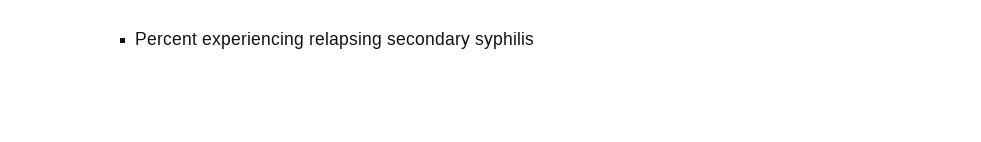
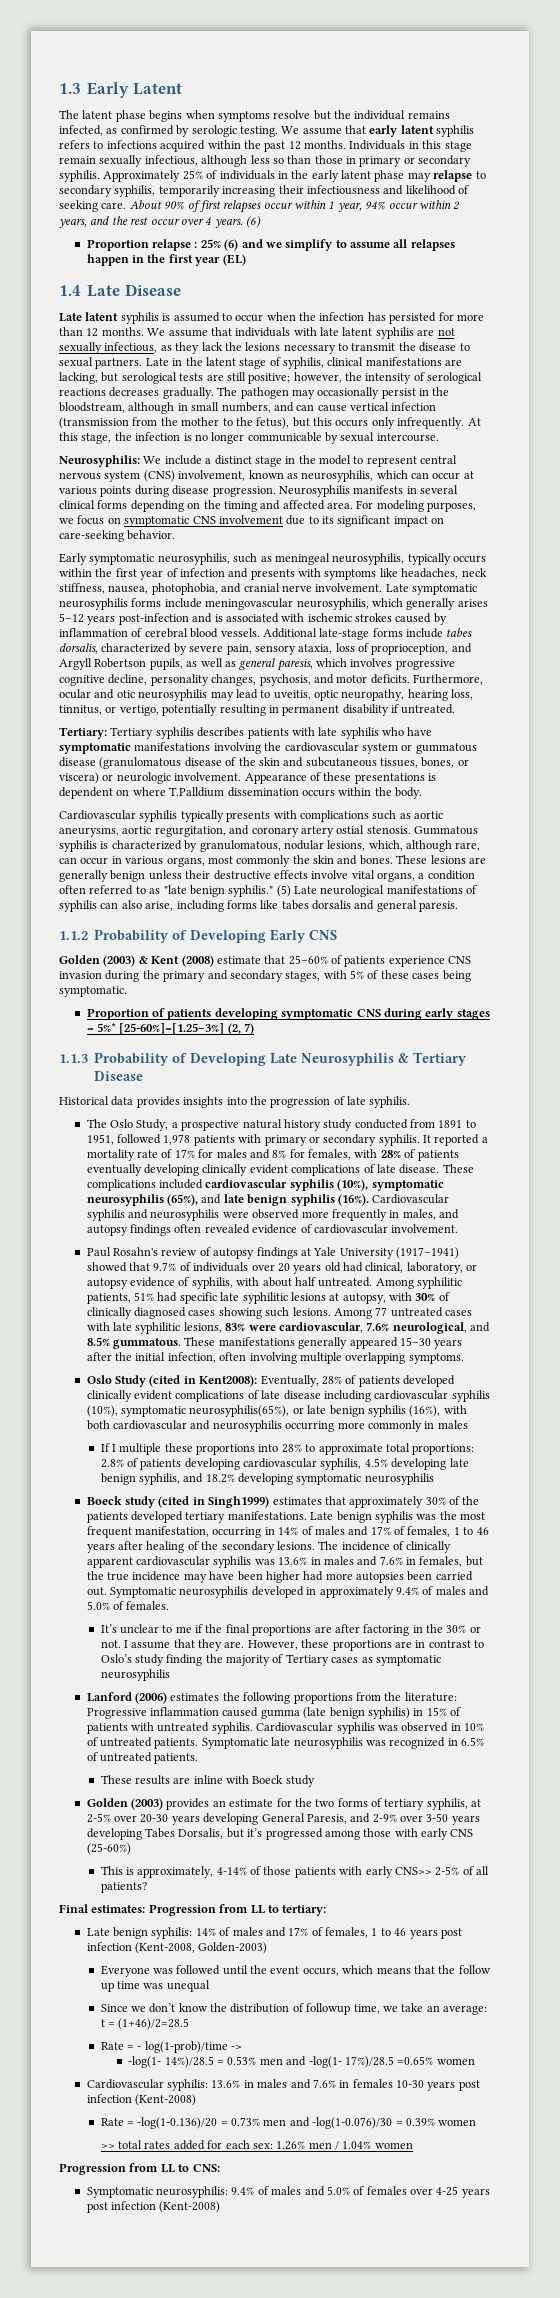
- Percent experiencing relapsing secondary syphilis
+ 1.3 Early Latent
+ The latent phase begins when symptoms resolve but the individual remains infected, as confirmed by serologic testing. We assume that early latent syphilis refers to infections acquired within the past 12 months. Individuals in this stage remain sexually infectious, although less so than those in primary or secondary syphilis. Approximately 25% of individuals in the early latent phase may relapse to secondary syphilis, temporarily increasing their infectiousness and likelihood of seeking care. About 90% of first relapses occur within 1 year, 94% occur within 2 years, and the rest occur over 4 years. (6)
+ Proportion relapse : 25% (6) and we simplify to assume all relapses happen in the first year (EL)
+ 1.4 Late Disease
+ Late latent syphilis is assumed to occur when the infection has persisted for more than 12 months. We assume that individuals with late latent syphilis are not sexually infectious, as they lack the lesions necessary to transmit the disease to sexual partners. Late in the latent stage of syphilis, clinical manifestations are lacking, but serological tests are still positive; however, the intensity of serological reactions decreases gradually. The pathogen may occasionally persist in the bloodstream, although in small numbers, and can cause vertical infection (transmission from the mother to the fetus), but this occurs only infrequently. At this stage, the infection is no longer communicable by sexual intercourse.
+ Neurosyphilis: We include a distinct stage in the model to represent central nervous system (CNS) involvement, known as neurosyphilis, which can occur at various points during disease progression. Neurosyphilis manifests in several clinical forms depending on the timing and affected area. For modeling purposes, we focus on symptomatic CNS involvement due to its significant impact on care-seeking behavior.
+ Early symptomatic neurosyphilis, such as meningeal neurosyphilis, typically occurs within the first year of infection and presents with symptoms like headaches, neck stiffness, nausea, photophobia, and cranial nerve involvement. Late symptomatic neurosyphilis forms include meningovascular neurosyphilis, which generally arises 5–12 years post-infection and is associated with ischemic strokes caused by inflammation of cerebral blood vessels. Additional late-stage forms include tabes dorsalis, characterized by severe pain, sensory ataxia, loss of proprioception, and Argyll Robertson pupils, as well as general paresis, which involves progressive cognitive decline, personality changes, psychosis, and motor deficits. Furthermore, ocular and otic neurosyphilis may lead to uveitis, optic neuropathy, hearing loss, tinnitus, or vertigo, potentially resulting in permanent disability if untreated.
+ Tertiary: Tertiary syphilis describes patients with late syphilis who have symptomatic manifestations involving the cardiovascular system or gummatous disease (granulomatous disease of the skin and subcutaneous tissues, bones, or viscera) or neurologic involvement. Appearance of these presentations is dependent on where T.Palldium dissemination occurs within the body.
+ Cardiovascular syphilis typically presents with complications such as aortic aneurysms, aortic regurgitation, and coronary artery ostial stenosis. Gummatous syphilis is characterized by granulomatous, nodular lesions, which, although rare, can occur in various organs, most commonly the skin and bones. These lesions are generally benign unless their destructive effects involve vital organs, a condition often referred to as "late benign syphilis." (5) Late neurological manifestations of syphilis can also arise, including forms like tabes dorsalis and general paresis.
+ 1.1.2 Probability of Developing Early CNS
+ Golden (2003) & Kent (2008) estimate that 25–60% of patients experience CNS invasion during the primary and secondary stages, with 5% of these cases being symptomatic.
+ Proportion of patients developing symptomatic CNS during early stages = 5%* [25-60%]=[1.25–3%] (2, 7)
+ 1.1.3 Probability of Developing Late Neurosyphilis & Tertiary Disease
+ Historical data provides insights into the progression of late syphilis.
+ The Oslo Study, a prospective natural history study conducted from 1891 to 1951, followed 1,978 patients with primary or secondary syphilis. It reported a mortality rate of 17% for males and 8% for females, with 28% of patients eventually developing clinically evident complications of late disease. These complications included cardiovascular syphilis (10%), symptomatic neurosyphilis (65%), and late benign syphilis (16%). Cardiovascular syphilis and neurosyphilis were observed more frequently in males, and autopsy findings often revealed evidence of cardiovascular involvement.
+ Paul Rosahn's review of autopsy findings at Yale University (1917–1941) showed that 9.7% of individuals over 20 years old had clinical, laboratory, or autopsy evidence of syphilis, with about half untreated. Among syphilitic patients, 51% had specific late syphilitic lesions at autopsy, with 30% of clinically diagnosed cases showing such lesions. Among 77 untreated cases with late syphilitic lesions, 83% were cardiovascular, 7.6% neurological, and 8.5% gummatous. These manifestations generally appeared 15–30 years after the initial infection, often involving multiple overlapping symptoms.
+ Oslo Study (cited in Kent2008): Eventually, 28% of patients developed clinically evident complications of late disease including cardiovascular syphilis (10%), symptomatic neurosyphilis(65%), or late benign syphilis (16%), with both cardiovascular and neurosyphilis occurring more commonly in males
+ If I multiple these proportions into 28% to approximate total proportions: 2.8% of patients developing cardiovascular syphilis, 4.5% developing late benign syphilis, and 18.2% developing symptomatic neurosyphilis
+ Boeck study (cited in Singh1999) estimates that approximately 30% of the patients developed tertiary manifestations. Late benign syphilis was the most frequent manifestation, occurring in 14% of males and 17% of females, 1 to 46 years after healing of the secondary lesions. The incidence of clinically apparent cardiovascular syphilis was 13.6% in males and 7.6% in females, but the true incidence may have been higher had more autopsies been carried out. Symptomatic neurosyphilis developed in approximately 9.4% of males and 5.0% of females.
+ It’s unclear to me if the final proportions are after factoring in the 30% or not. I assume that they are. However, these proportions are in contrast to Oslo’s study finding the majority of Tertiary cases as symptomatic neurosyphilis
+ Lanford (2006) estimates the following proportions from the literature: Progressive inflammation caused gumma (late benign syphilis) in 15% of patients with untreated syphilis. Cardiovascular syphilis was observed in 10% of untreated patients. Symptomatic late neurosyphilis was recognized in 6.5% of untreated patients.
+ These results are inline with Boeck study
+ Golden (2003) provides an estimate for the two forms of tertiary syphilis, at 2-5% over 20-30 years developing General Paresis, and 2-9% over 3-50 years developing Tabes Dorsalis, but it’s progressed among those with early CNS (25-60%)
+ This is approximately, 4-14% of those patients with early CNS>> 2-5% of all patients?
+ Final estimates: Progression from LL to tertiary:
+ Late benign syphilis: 14% of males and 17% of females, 1 to 46 years post infection (Kent-2008, Golden-2003)
+ Everyone was followed until the event occurs, which means that the follow up time was unequal
+ Since we don’t know the distribution of followup time, we take an average: t = (1+46)/2=28.5
+ Rate = - log(1-prob)/time ->
+ -log(1- 14%)/28.5 = 0.53% men and -log(1- 17%)/28.5 =0.65% women
+ Cardiovascular syphilis: 13.6% in males and 7.6% in females 10-30 years post infection (Kent-2008)
+ Rate = -log(1-0.136)/20 = 0.73% men and -log(1-0.076)/30 = 0.39% women
+ >> total rates added for each sex: 1.26% men / 1.04% women
+ Progression from LL to CNS:
+ Symptomatic neurosyphilis: 9.4% of males and 5.0% of females over 4-25 years post infection (Kent-2008)

